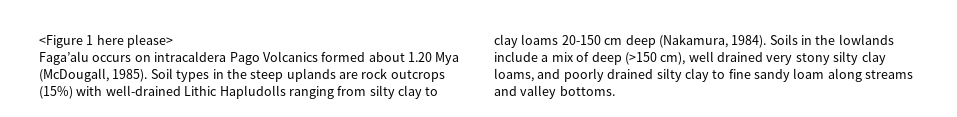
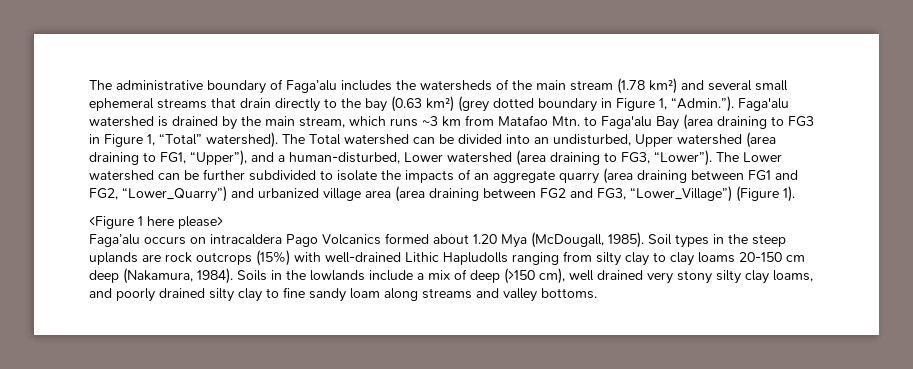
+ The administrative boundary of Faga’alu includes the watersheds of the main stream (1.78 km²) and several small ephemeral streams that drain directly to the bay (0.63 km²) (grey dotted boundary in Figure 1, “Admin.”). Faga'alu watershed is drained by the main stream, which runs ~3 km from Matafao Mtn. to Faga'alu Bay (area draining to FG3 in Figure 1, “Total” watershed). The Total watershed can be divided into an undisturbed, Upper watershed (area draining to FG1, “Upper”), and a human-disturbed, Lower watershed (area draining to FG3, “Lower”). The Lower watershed can be further subdivided to isolate the impacts of an aggregate quarry (area draining between FG1 and FG2, “Lower_Quarry”) and urbanized village area (area draining between FG2 and FG3, “Lower_Village”) (Figure 1).

